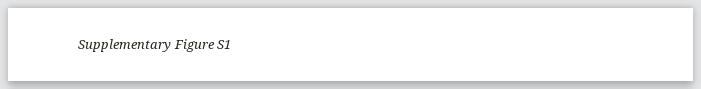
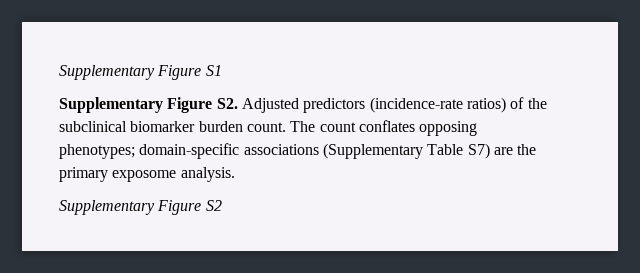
+ Supplementary Figure S2. Adjusted predictors (incidence-rate ratios) of the subclinical biomarker burden count. The count conflates opposing phenotypes; domain-specific associations (Supplementary Table S7) are the primary exposome analysis.
+ Supplementary Figure S2

